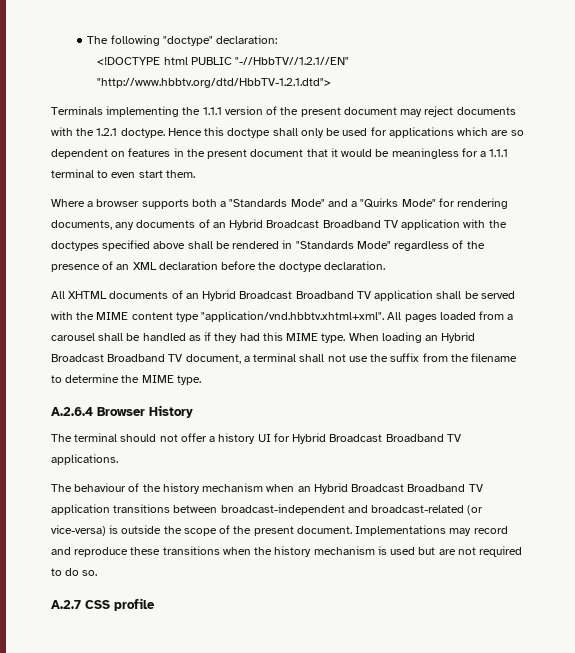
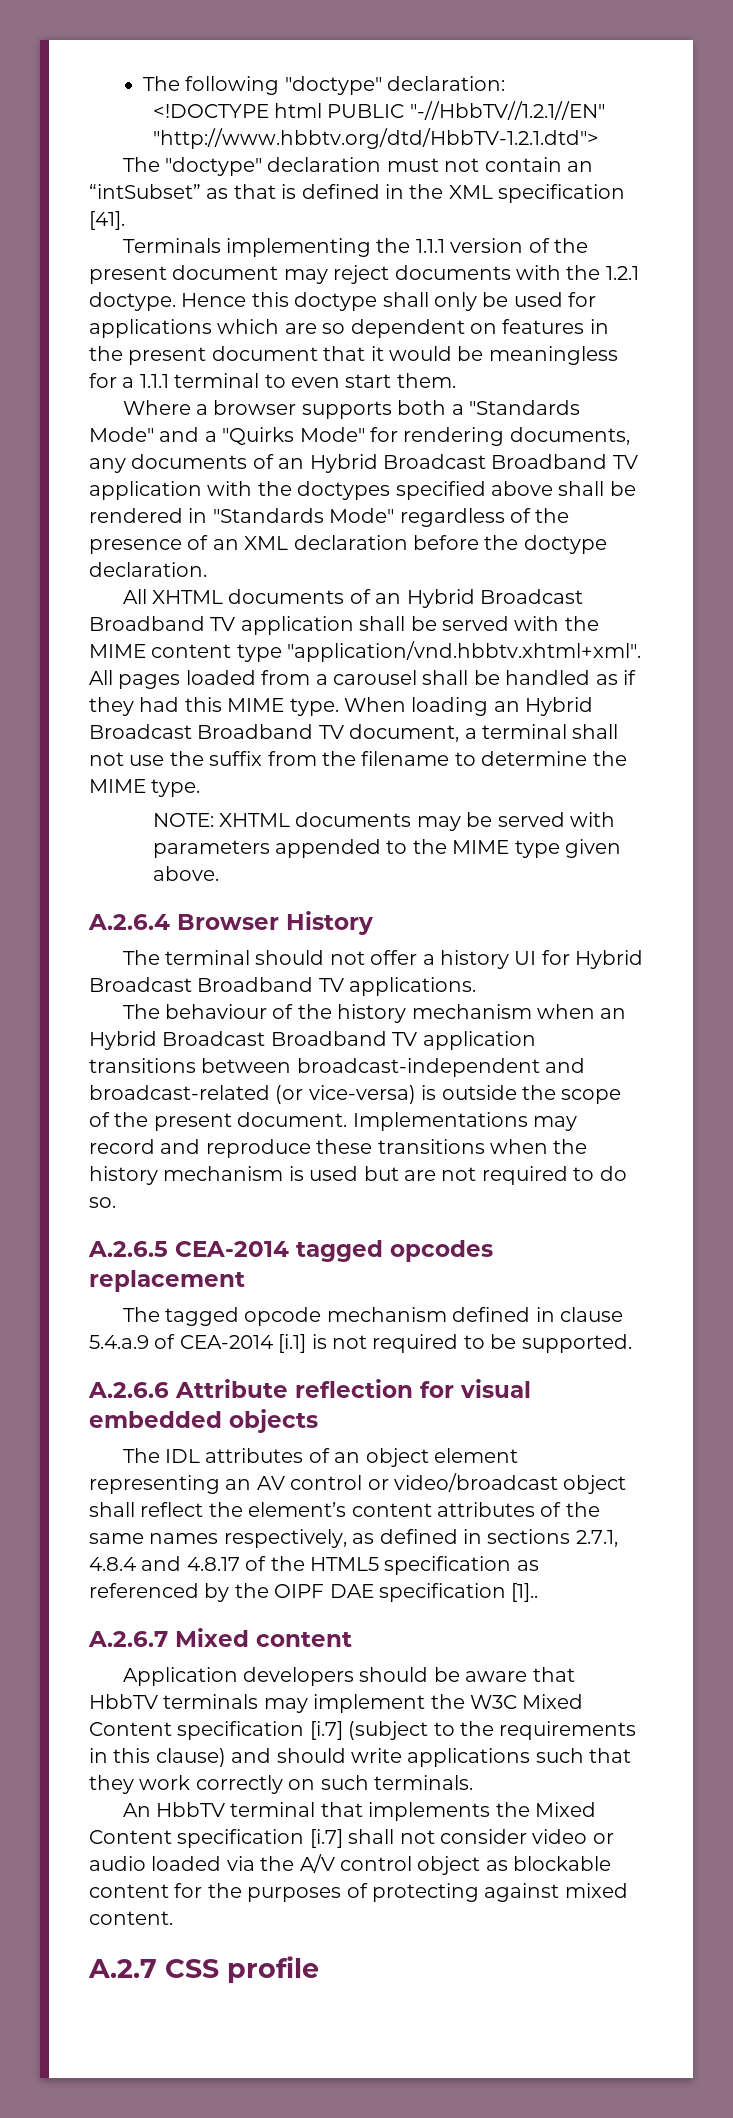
+ The "doctype" declaration must not contain an “intSubset” as that is defined in the XML specification [41].
+ NOTE: XHTML documents may be served with parameters appended to the MIME type given above.
+ A.2.6.5 CEA-2014 tagged opcodes replacement
+ The tagged opcode mechanism defined in clause 5.4.a.9 of CEA-2014 [i.1] is not required to be supported.
+ A.2.6.6 Attribute reflection for visual embedded objects
+ The IDL attributes of an object element representing an AV control or video/broadcast object shall reflect the element’s content attributes of the same names respectively, as defined in sections 2.7.1, 4.8.4 and 4.8.17 of the HTML5 specification as referenced by the OIPF DAE specification [1]..
+ A.2.6.7 Mixed content
+ Application developers should be aware that HbbTV terminals may implement the W3C Mixed Content specification [i.7] (subject to the requirements in this clause) and should write applications such that they work correctly on such terminals.
+ An HbbTV terminal that implements the Mixed Content specification [i.7] shall not consider video or audio loaded via the A/V control object as blockable content for the purposes of protecting against mixed content.

